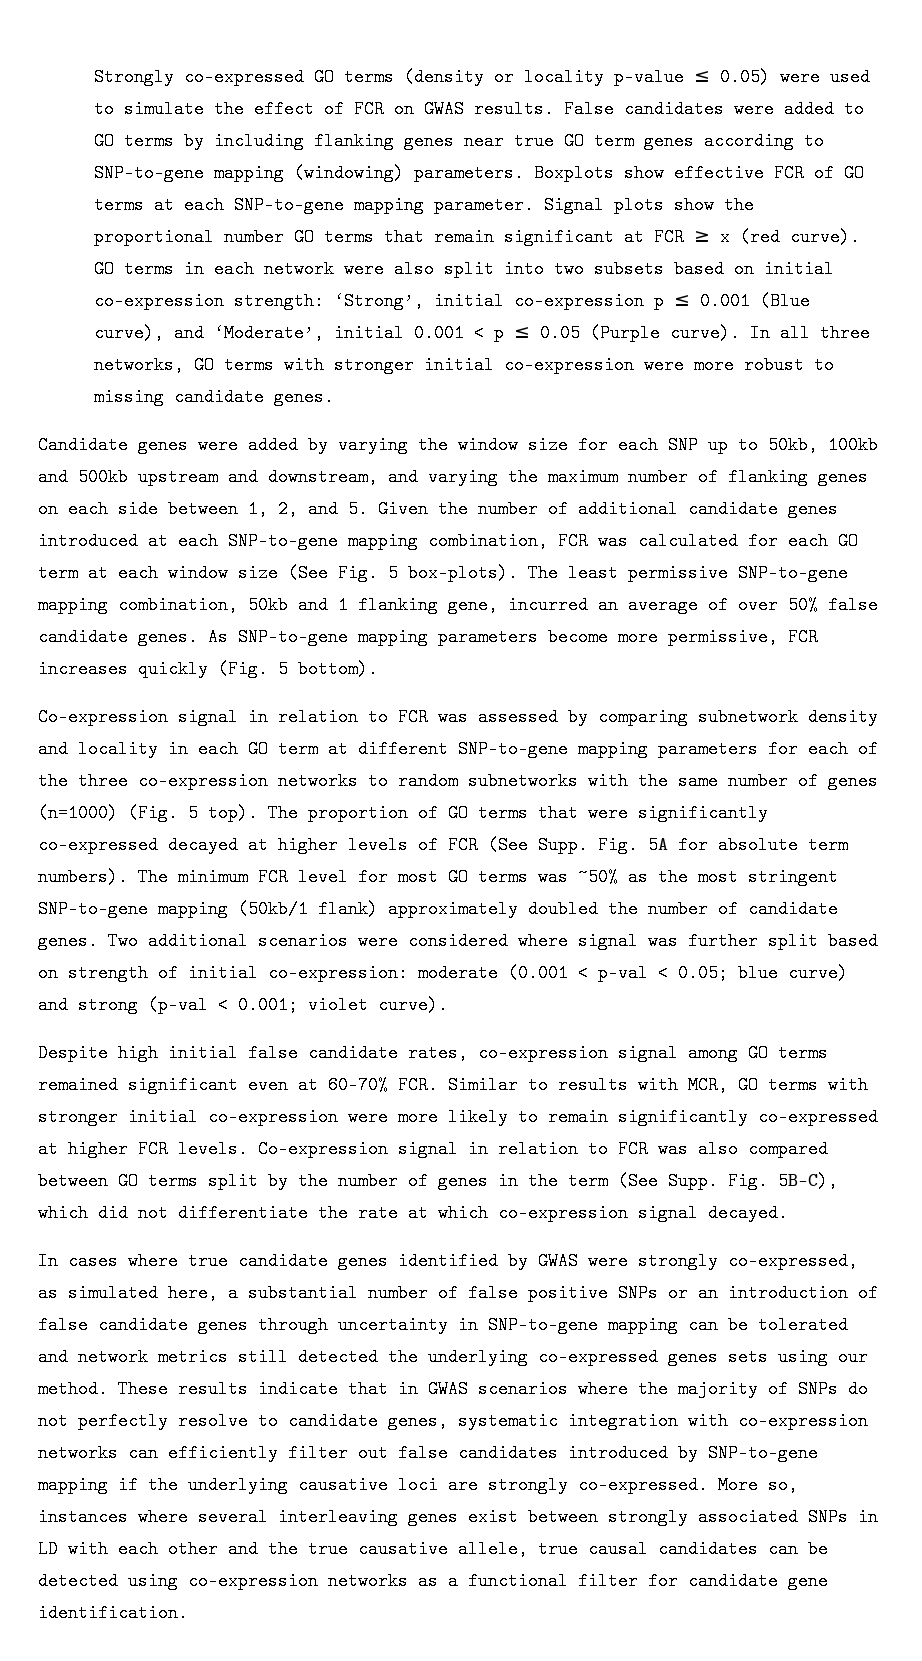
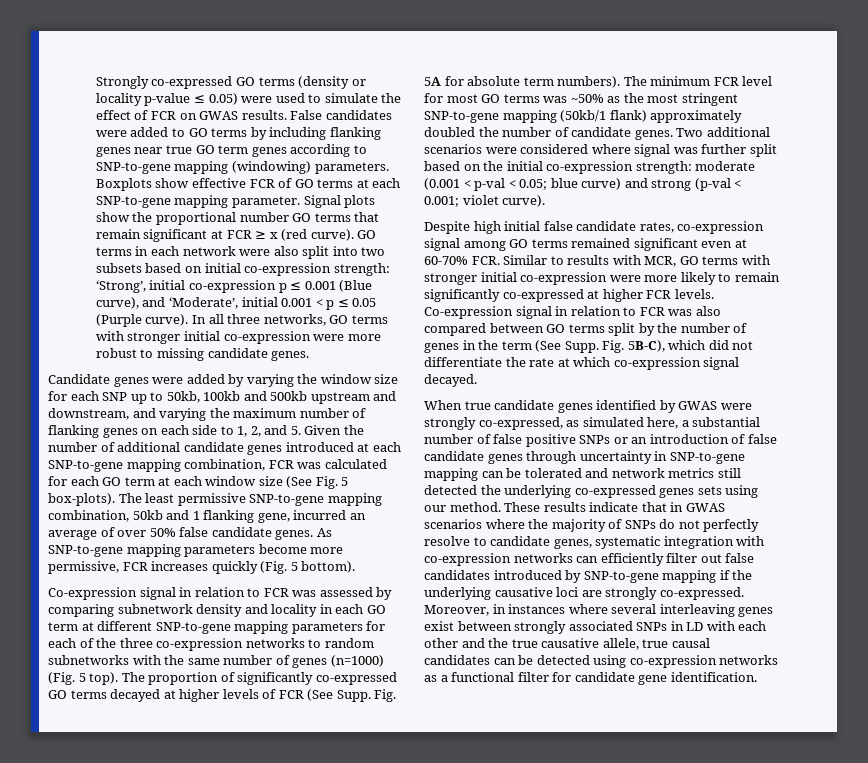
- Candidate genes were added by varying the window size for each SNP up to 50kb, 100kb and 500kb upstream and downstream, and varying the maximum number of flanking genes on each side between 1, 2, and 5. Given the number of additional candidate genes introduced at each SNP-to-gene mapping combination, FCR was calculated for each GO term at each window size (See Fig. 5 box-plots).
+ Candidate genes were added by varying the window size for each SNP up to 50kb, 100kb and 500kb upstream and downstream, and varying the maximum number of flanking genes on each side to 1, 2, and 5. Given the number of additional candidate genes introduced at each SNP-to-gene mapping combination, FCR was calculated for each GO term at each window size (See Fig. 5 box-plots).
- The proportion of GO terms that were significantly co-expressed decayed at higher levels of FCR (See Supp.
+ The proportion of significantly co-expressed GO terms decayed at higher levels of FCR (See Supp.
- Two additional scenarios were considered where signal was further split based on strength of initial co-expression: moderate (0.001 < p-val < 0.05; blue curve) and strong (p-val < 0.001; violet curve).
+ Two additional scenarios were considered where signal was further split based on the initial co-expression strength: moderate (0.001 < p-val < 0.05; blue curve) and strong (p-val < 0.001; violet curve).
- In cases where true candidate genes identified by GWAS were strongly co-expressed, as simulated here, a substantial number of false positive SNPs or an introduction of false candidate genes through uncertainty in SNP-to-gene mapping can be tolerated and network metrics still detected the underlying co-expressed genes sets using our method.
+ When true candidate genes identified by GWAS were strongly co-expressed, as simulated here, a substantial number of false positive SNPs or an introduction of false candidate genes through uncertainty in SNP-to-gene mapping can be tolerated and network metrics still detected the underlying co-expressed genes sets using our method.
- More so, instances where several interleaving genes exist between strongly associated SNPs in LD with each other and the true causative allele, true causal candidates can be detected using co-expression networks as a functional filter for candidate gene identification.
+ Moreover, in instances where several interleaving genes exist between strongly associated SNPs in LD with each other and the true causative allele, true causal candidates can be detected using co-expression networks as a functional filter for candidate gene identification.

